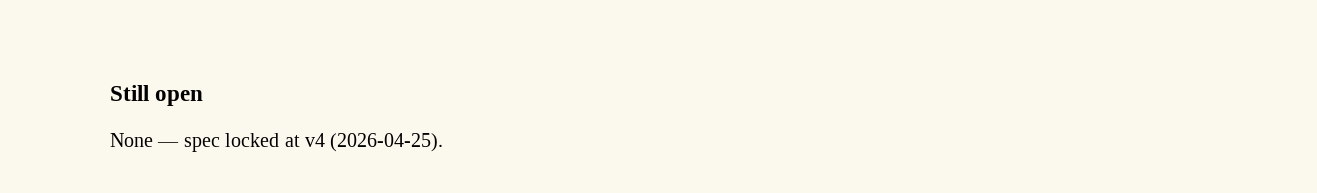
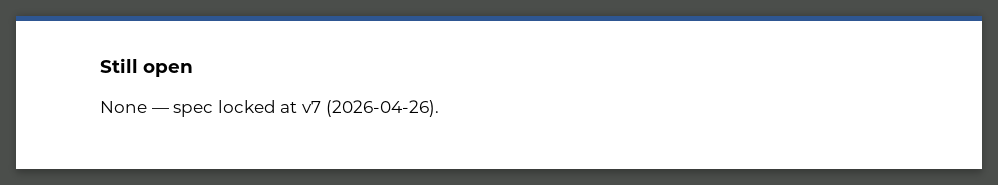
- None — spec locked at v4 (2026-04-25).
+ None — spec locked at v7 (2026-04-26).

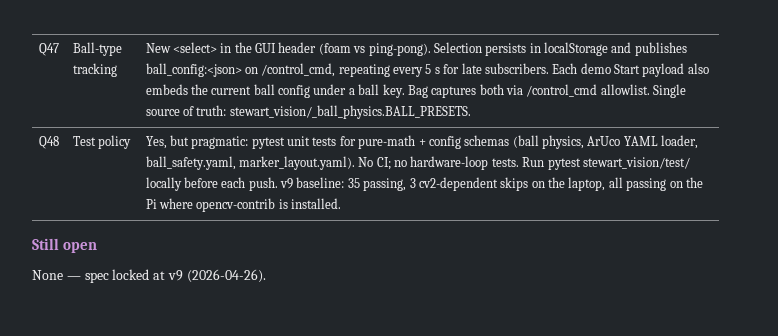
+ Q47 | Ball-type tracking | New <select> in the GUI header (foam vs ping-pong). Selection persists in localStorage and publishes ball_config:<json> on /control_cmd, repeating every 5 s for late subscribers. Each demo Start payload also embeds the current ball config under a ball key. Bag captures both via /control_cmd allowlist. Single source of truth: stewart_vision/_ball_physics.BALL_PRESETS.
+ Q48 | Test policy | Yes, but pragmatic: pytest unit tests for pure-math + config schemas (ball physics, ArUco YAML loader, ball_safety.yaml, marker_layout.yaml). No CI; no hardware-loop tests. Run pytest stewart_vision/test/ locally before each push. v9 baseline: 35 passing, 3 cv2-dependent skips on the laptop, all passing on the Pi where opencv-contrib is installed.
- None — spec locked at v7 (2026-04-26).
+ None — spec locked at v9 (2026-04-26).

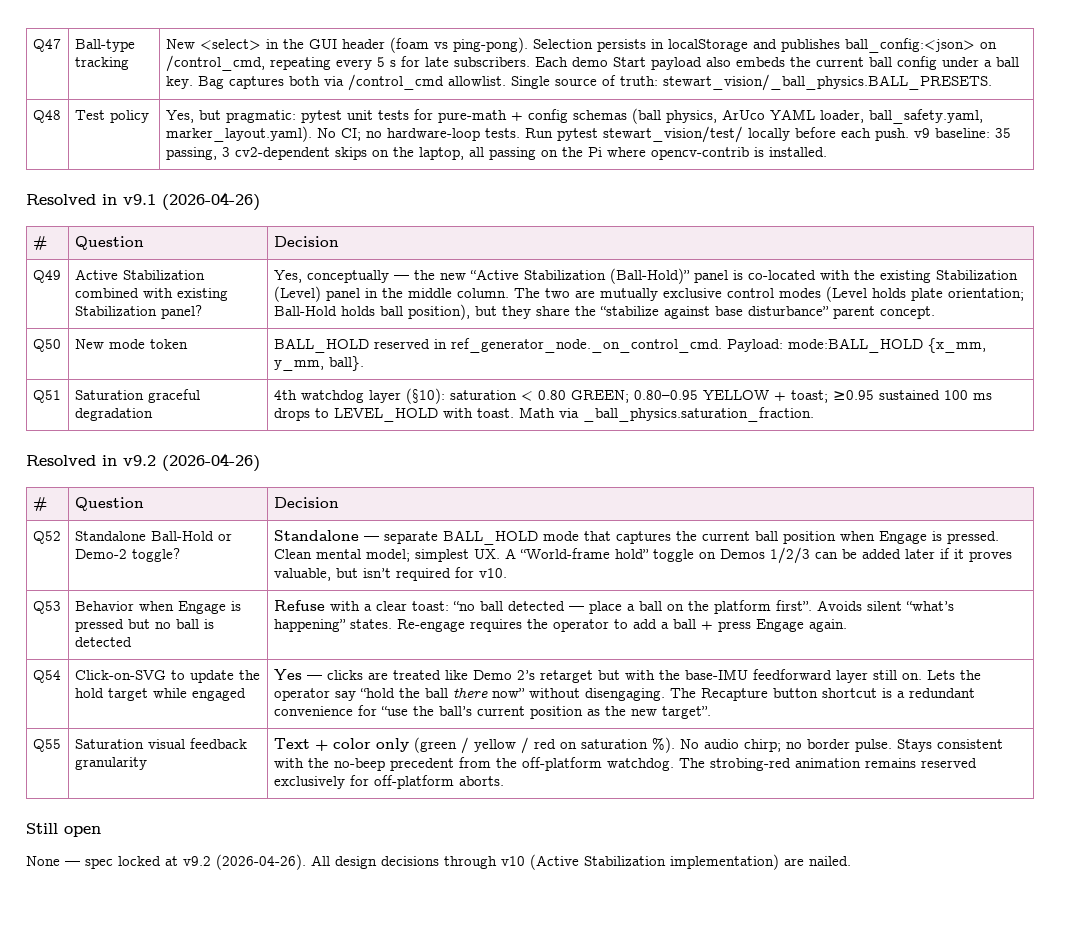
+ Resolved in v9.1 (2026-04-26)
+ # | Question | Decision
+ Q49 | Active Stabilization combined with existing Stabilization panel? | Yes, conceptually — the new “Active Stabilization (Ball-Hold)” panel is co-located with the existing Stabilization (Level) panel in the middle column. The two are mutually exclusive control modes (Level holds plate orientation; Ball-Hold holds ball position), but they share the “stabilize against base disturbance” parent concept.
+ Q50 | New mode token | BALL_HOLD reserved in ref_generator_node._on_control_cmd. Payload: mode:BALL_HOLD {x_mm, y_mm, ball}.
+ Q51 | Saturation graceful degradation | 4th watchdog layer (§10): saturation < 0.80 GREEN; 0.80–0.95 YELLOW + toast; ≥0.95 sustained 100 ms drops to LEVEL_HOLD with toast. Math via _ball_physics.saturation_fraction.
+ Resolved in v9.2 (2026-04-26)
+ # | Question | Decision
+ Q52 | Standalone Ball-Hold or Demo-2 toggle? | Standalone — separate BALL_HOLD mode that captures the current ball position when Engage is pressed. Clean mental model; simplest UX. A “World-frame hold” toggle on Demos 1/2/3 can be added later if it proves valuable, but isn’t required for v10.
+ Q53 | Behavior when Engage is pressed but no ball is detected | Refuse with a clear toast: “no ball detected — place a ball on the platform first”. Avoids silent “what’s happening” states. Re-engage requires the operator to add a ball + press Engage again.
+ Q54 | Click-on-SVG to update the hold target while engaged | Yes — clicks are treated like Demo 2’s retarget but with the base-IMU feedforward layer still on. Lets the operator say “hold the ball there now” without disengaging. The Recapture button shortcut is a redundant convenience for “use the ball’s current position as the new target”.
+ Q55 | Saturation visual feedback granularity | Text + color only (green / yellow / red on saturation %). No audio chirp; no border pulse. Stays consistent with the no-beep precedent from the off-platform watchdog. The strobing-red animation remains reserved exclusively for off-platform aborts.
- None — spec locked at v9 (2026-04-26).
+ None — spec locked at v9.2 (2026-04-26). All design decisions through v10 (Active Stabilization implementation) are nailed.

